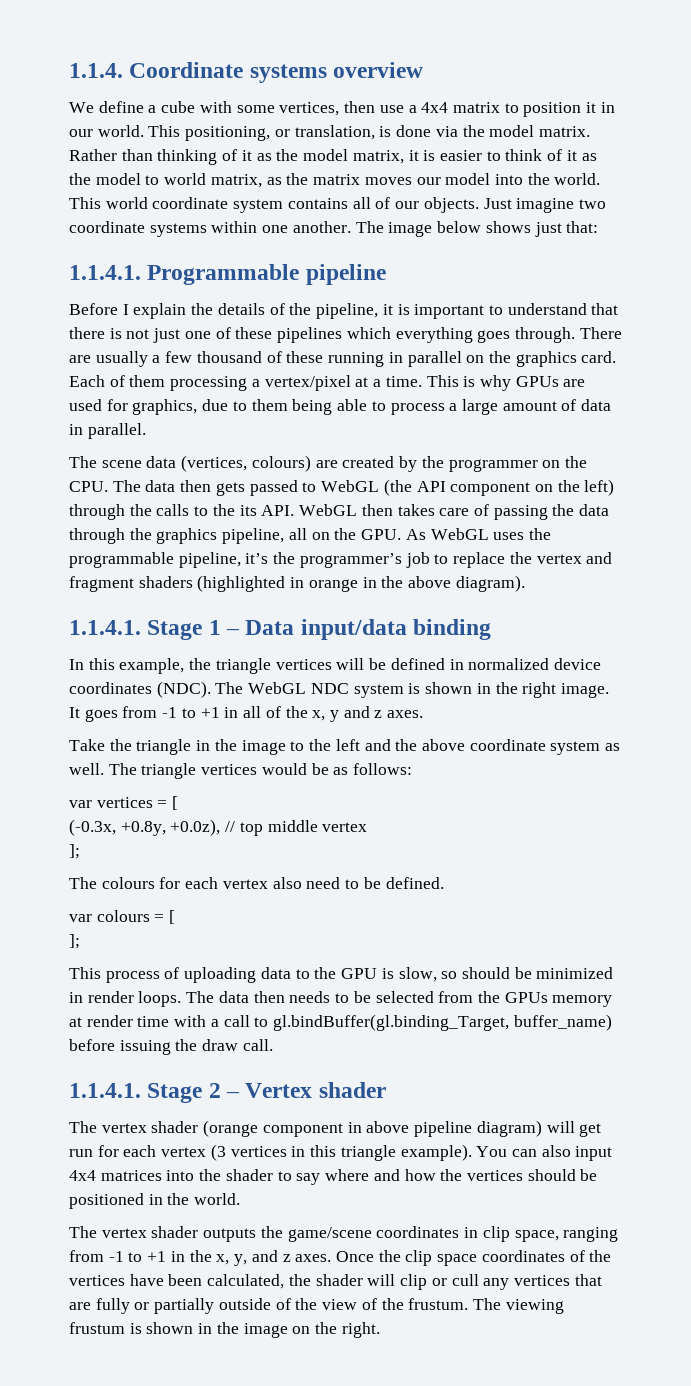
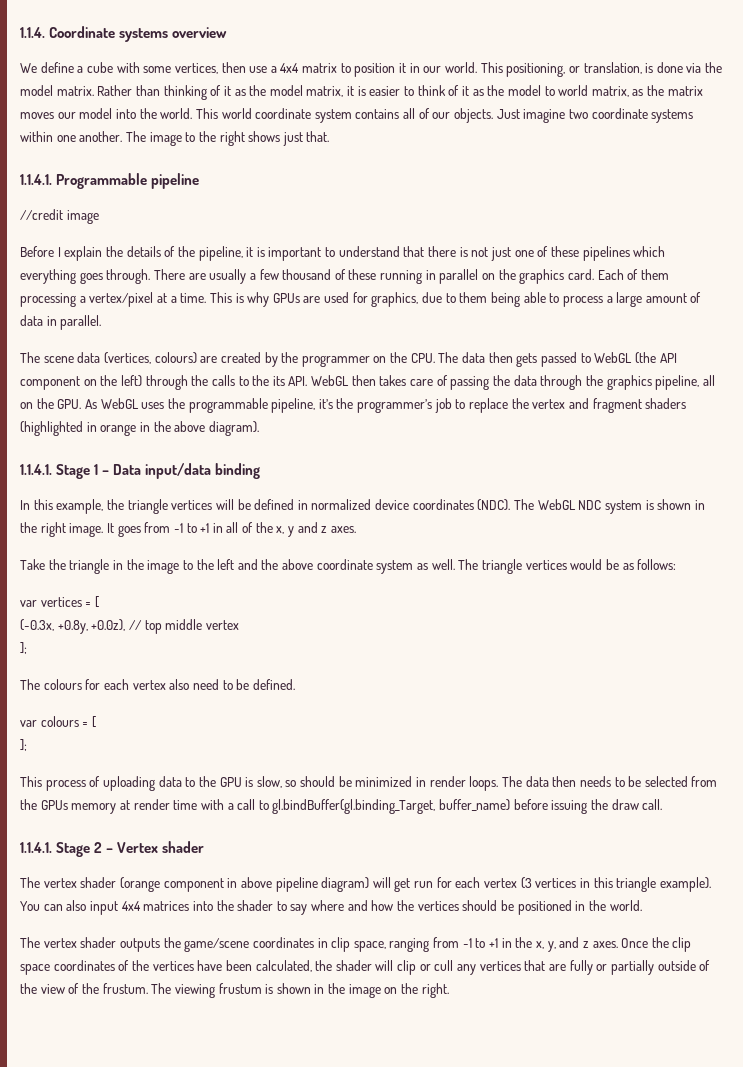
- The image below shows just that:
+ The image to the right shows just that.
+ //credit image

